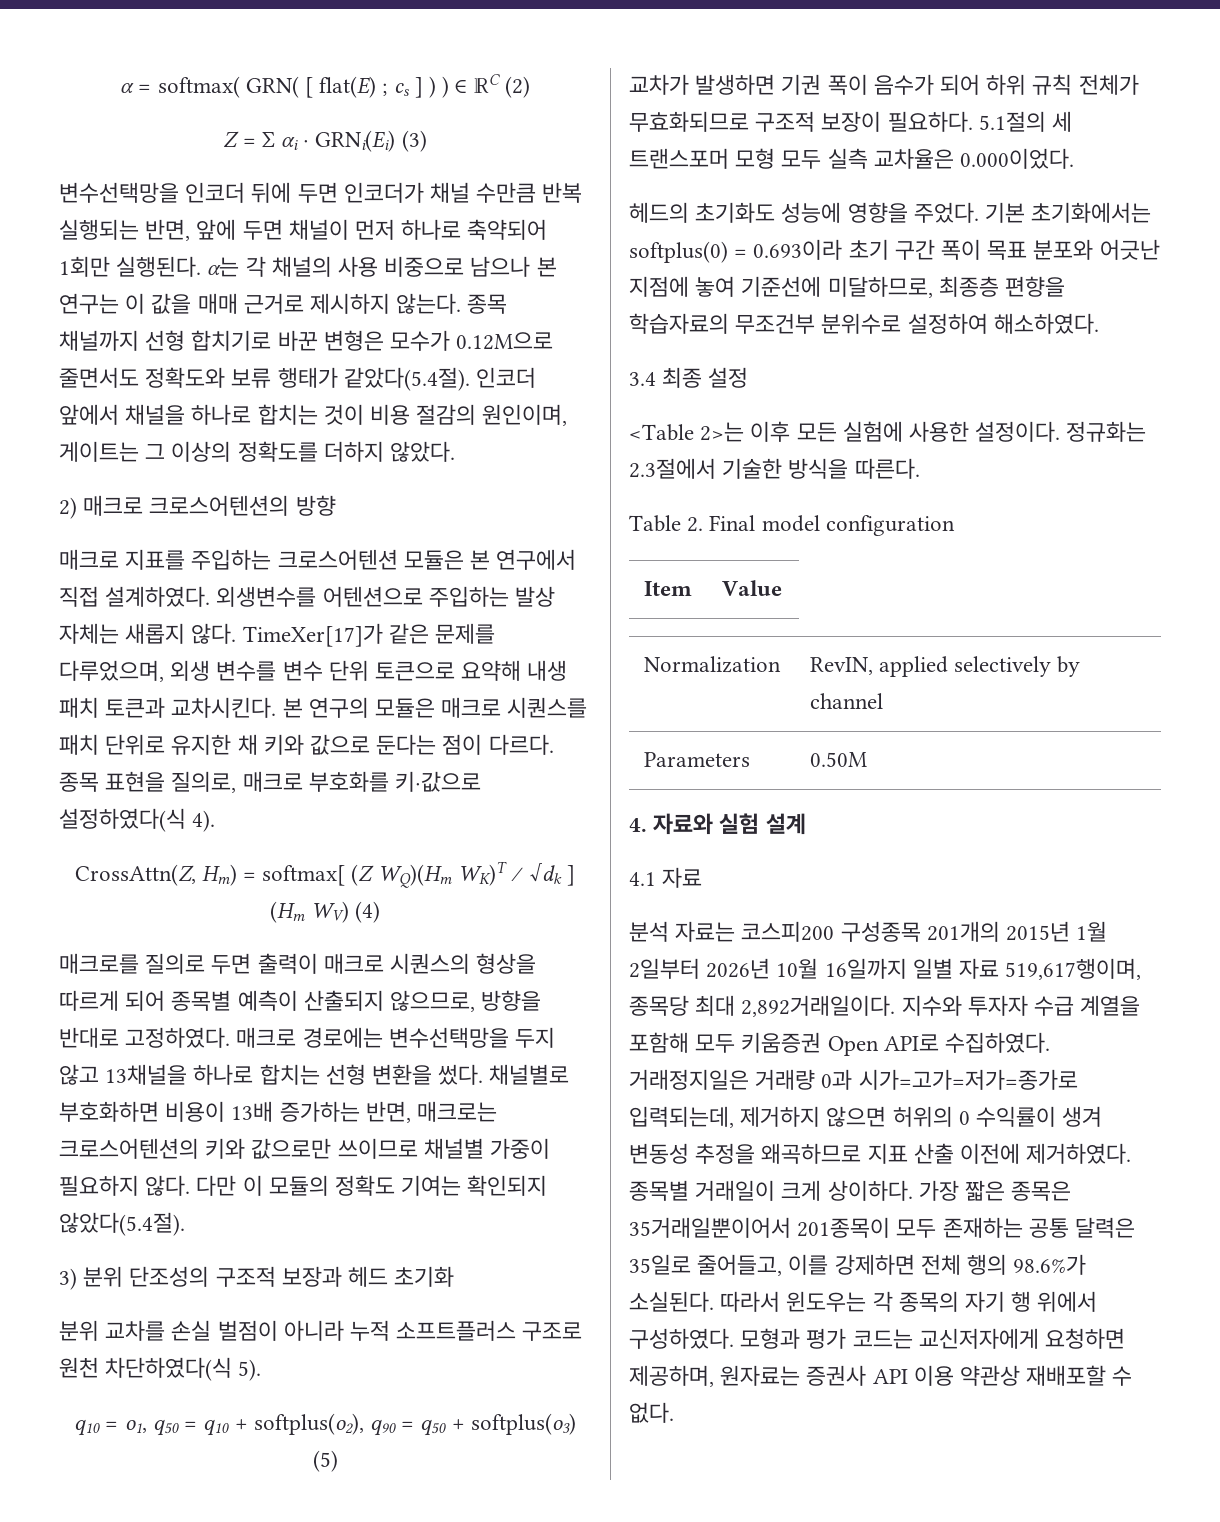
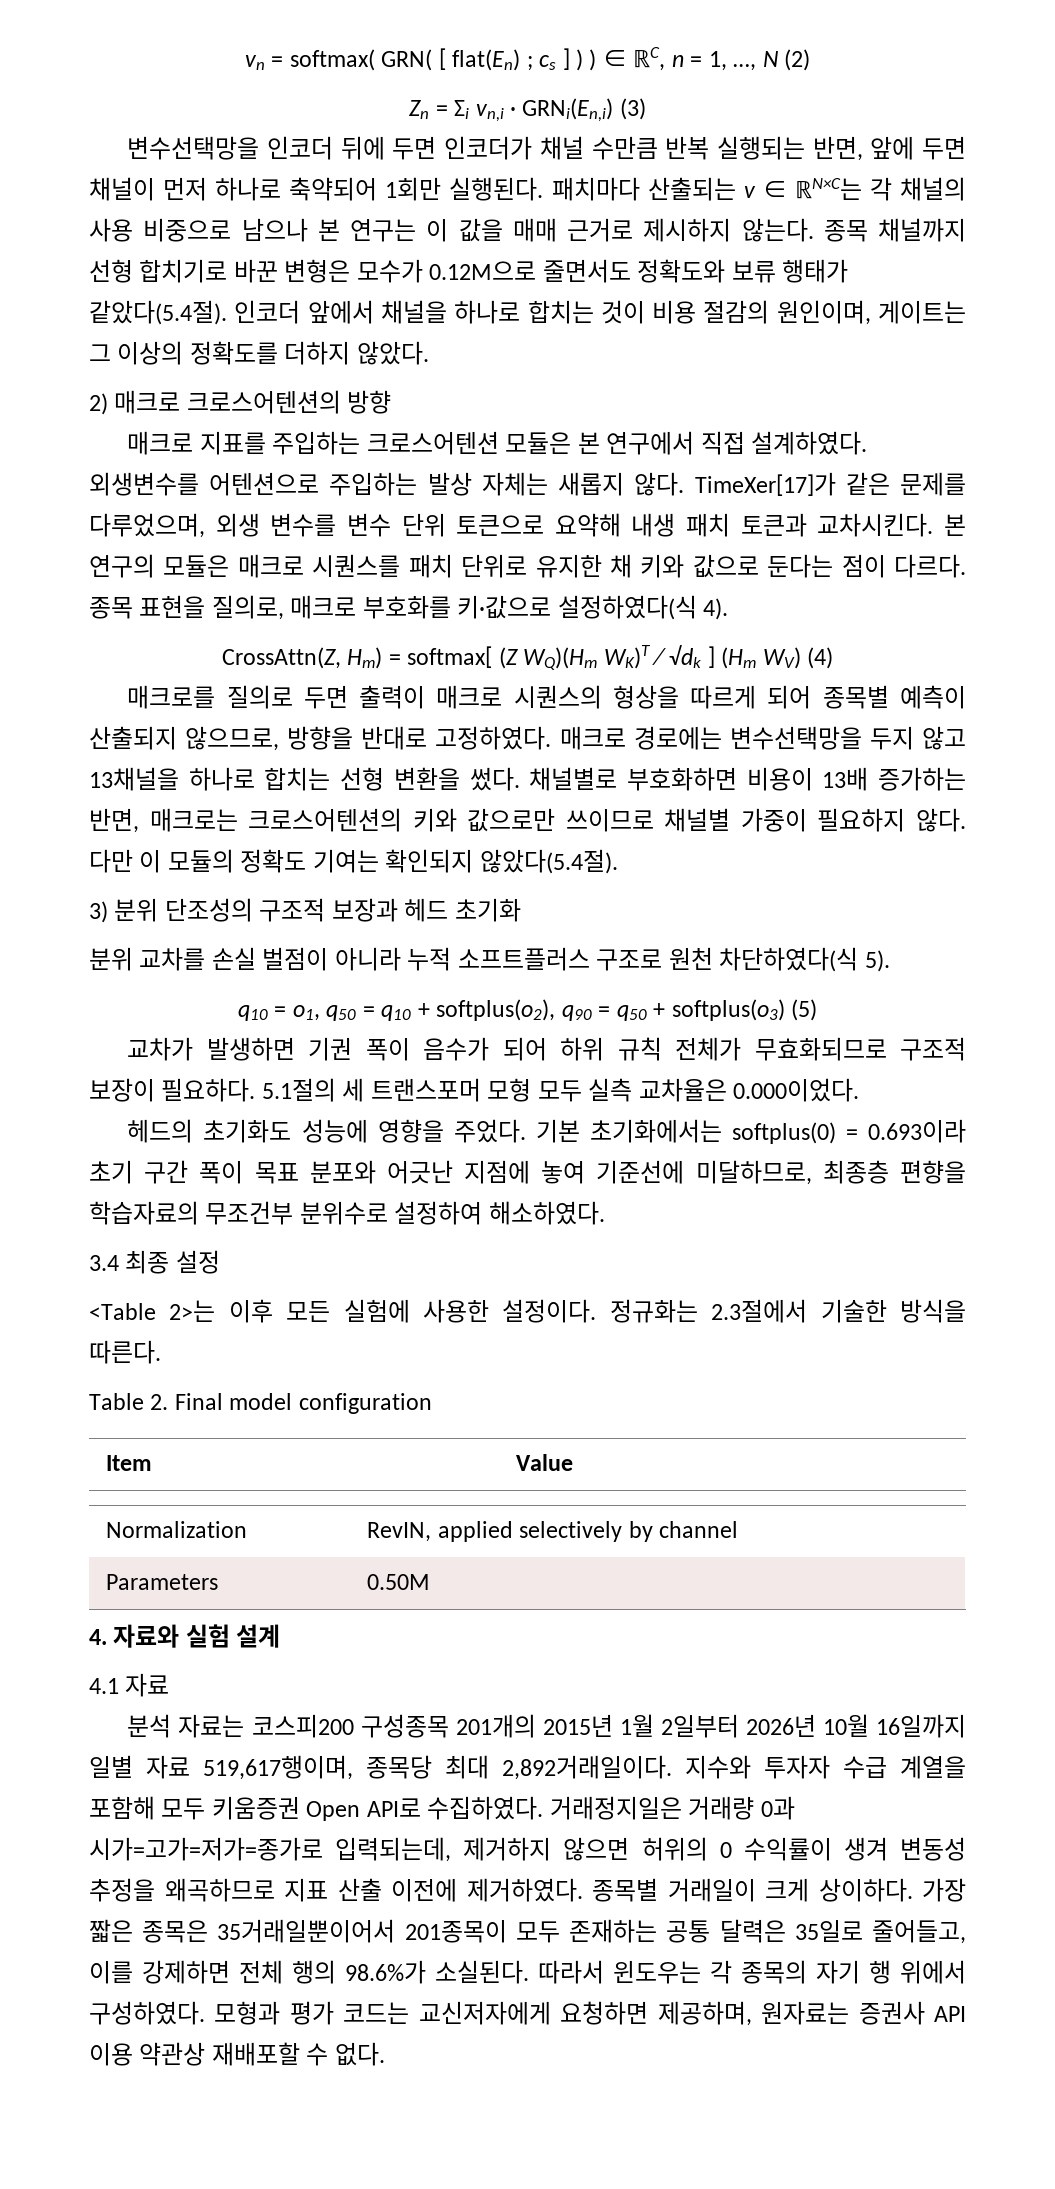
- α = softmax( GRN( [ flat(E) ; cs ] ) ) ∈ ℝC (2)
- Z = Σ αi · GRNi(Ei) (3)
+ vn = softmax( GRN( [ flat(En) ; cs ] ) ) ∈ ℝC, n = 1, …, N (2)
+ Zn = Σi vn,i · GRNi(En,i) (3)
- 변수선택망을 인코더 뒤에 두면 인코더가 채널 수만큼 반복 실행되는 반면, 앞에 두면 채널이 먼저 하나로 축약되어 1회만 실행된다. α는 각 채널의 사용 비중으로 남으나 본 연구는 이 값을 매매 근거로 제시하지 않는다.
+ 변수선택망을 인코더 뒤에 두면 인코더가 채널 수만큼 반복 실행되는 반면, 앞에 두면 채널이 먼저 하나로 축약되어 1회만 실행된다. 패치마다 산출되는 v ∈ ℝN×C는 각 채널의 사용 비중으로 남으나 본 연구는 이 값을 매매 근거로 제시하지 않는다.

